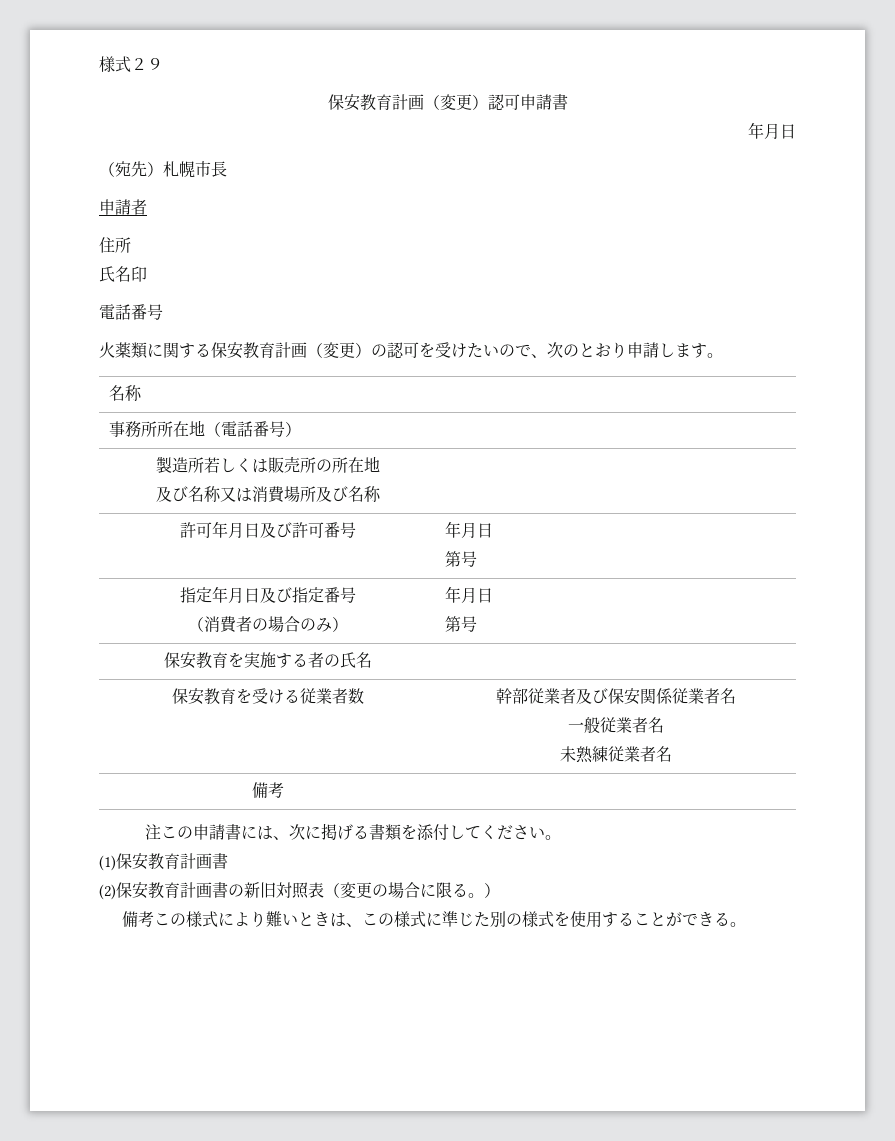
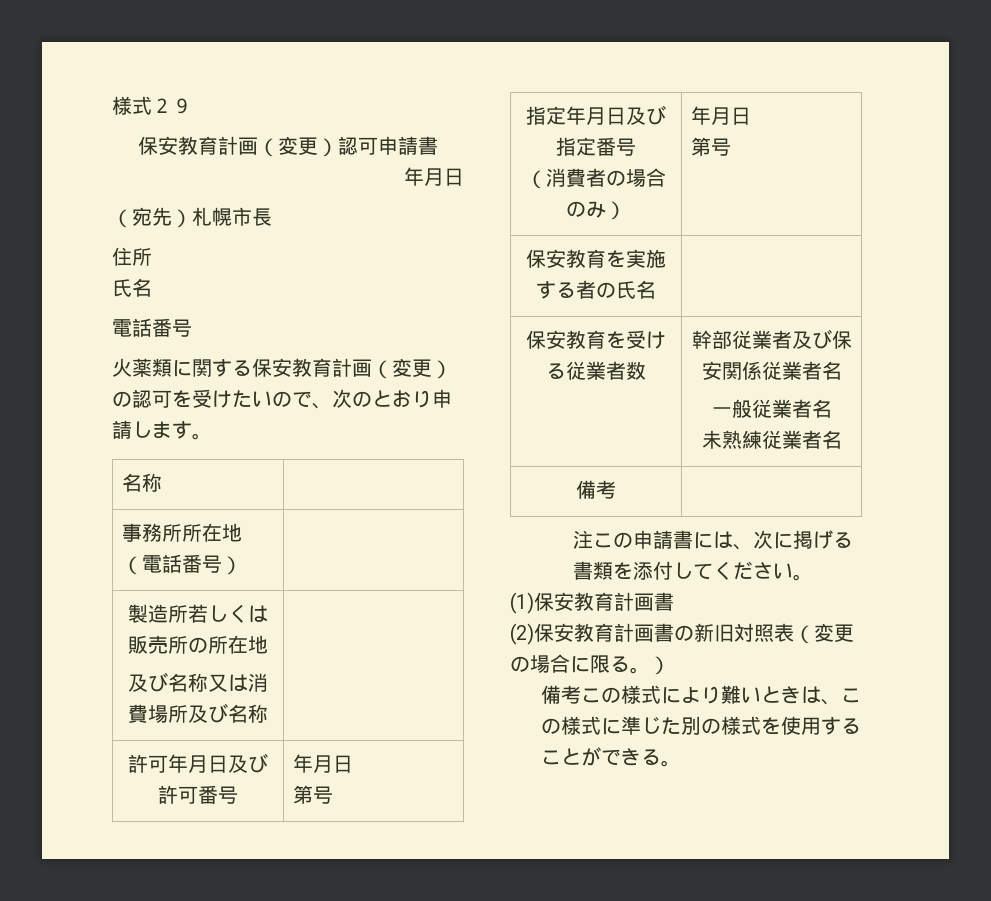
- 申請者
  住所
- 氏名印
+ 氏名

